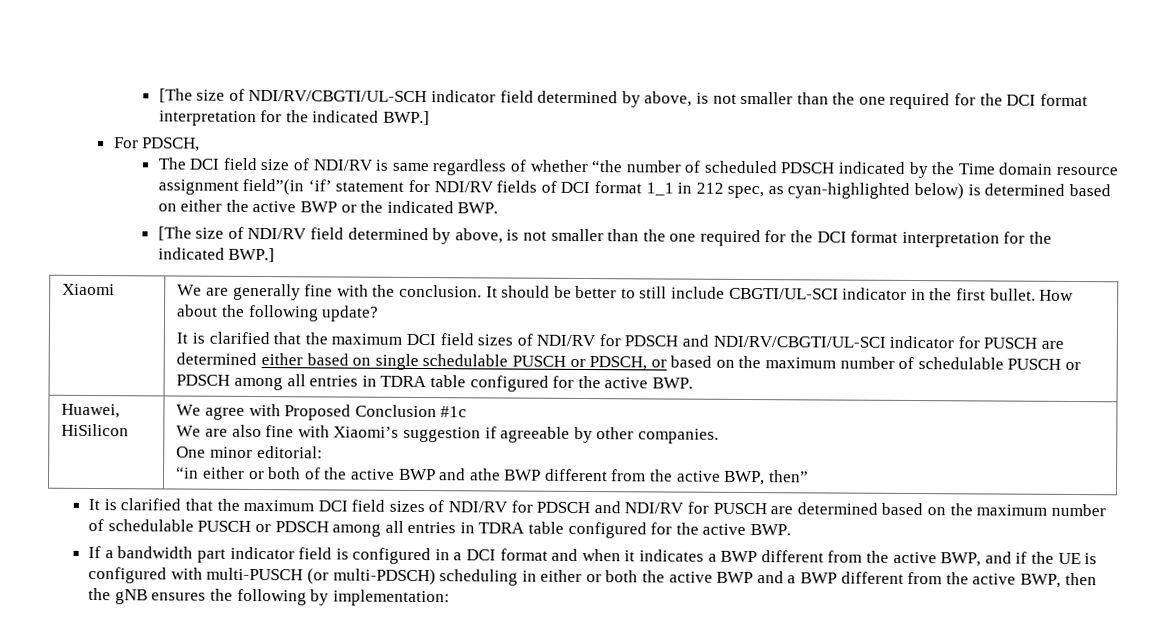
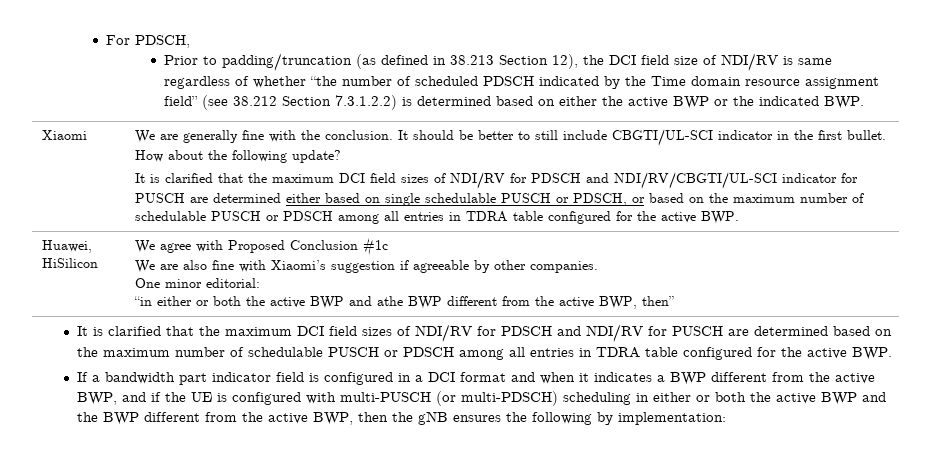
- [The size of NDI/RV/CBGTI/UL-SCH indicator field determined by above, is not smaller than the one required for the DCI format interpretation for the indicated BWP.]
  For PDSCH,
- The DCI field size of NDI/RV is same regardless of whether “the number of scheduled PDSCH indicated by the Time domain resource assignment field”(in ‘if’ statement for NDI/RV fields of DCI format 1_1 in 212 spec, as cyan-highlighted below) is determined based on either the active BWP or the indicated BWP.
+ Prior to padding/truncation (as defined in 38.213 Section 12), the DCI field size of NDI/RV is same regardless of whether “the number of scheduled PDSCH indicated by the Time domain resource assignment field” (see 38.212 Section 7.3.1.2.2) is determined based on either the active BWP or the indicated BWP.
- [The size of NDI/RV field determined by above, is not smaller than the one required for the DCI format interpretation for the indicated BWP.]
  Huawei, HiSilicon | We agree with Proposed Conclusion #1c
  We are also fine with Xiaomi’s suggestion if agreeable by other companies.
  One minor editorial:
- “in either or both of the active BWP and athe BWP different from the active BWP, then”
+ “in either or both the active BWP and athe BWP different from the active BWP, then”
- If a bandwidth part indicator field is configured in a DCI format and when it indicates a BWP different from the active BWP, and if the UE is configured with multi-PUSCH (or multi-PDSCH) scheduling in either or both the active BWP and a BWP different from the active BWP, then the gNB ensures the following by implementation:
+ If a bandwidth part indicator field is configured in a DCI format and when it indicates a BWP different from the active BWP, and if the UE is configured with multi-PUSCH (or multi-PDSCH) scheduling in either or both the active BWP and the BWP different from the active BWP, then the gNB ensures the following by implementation:

